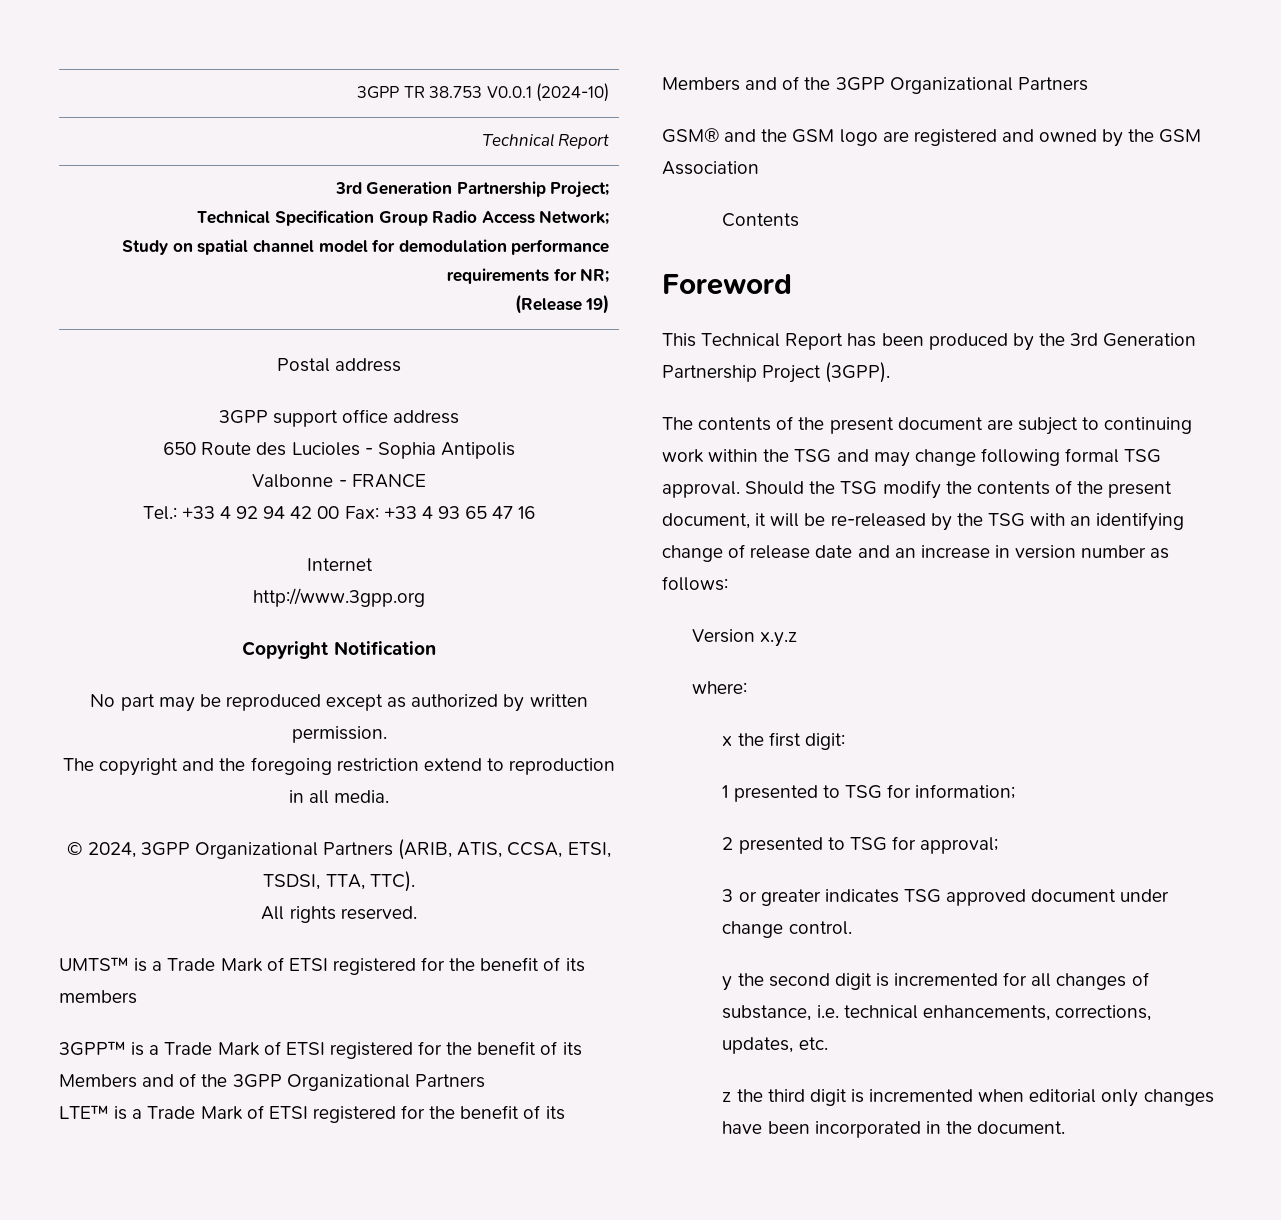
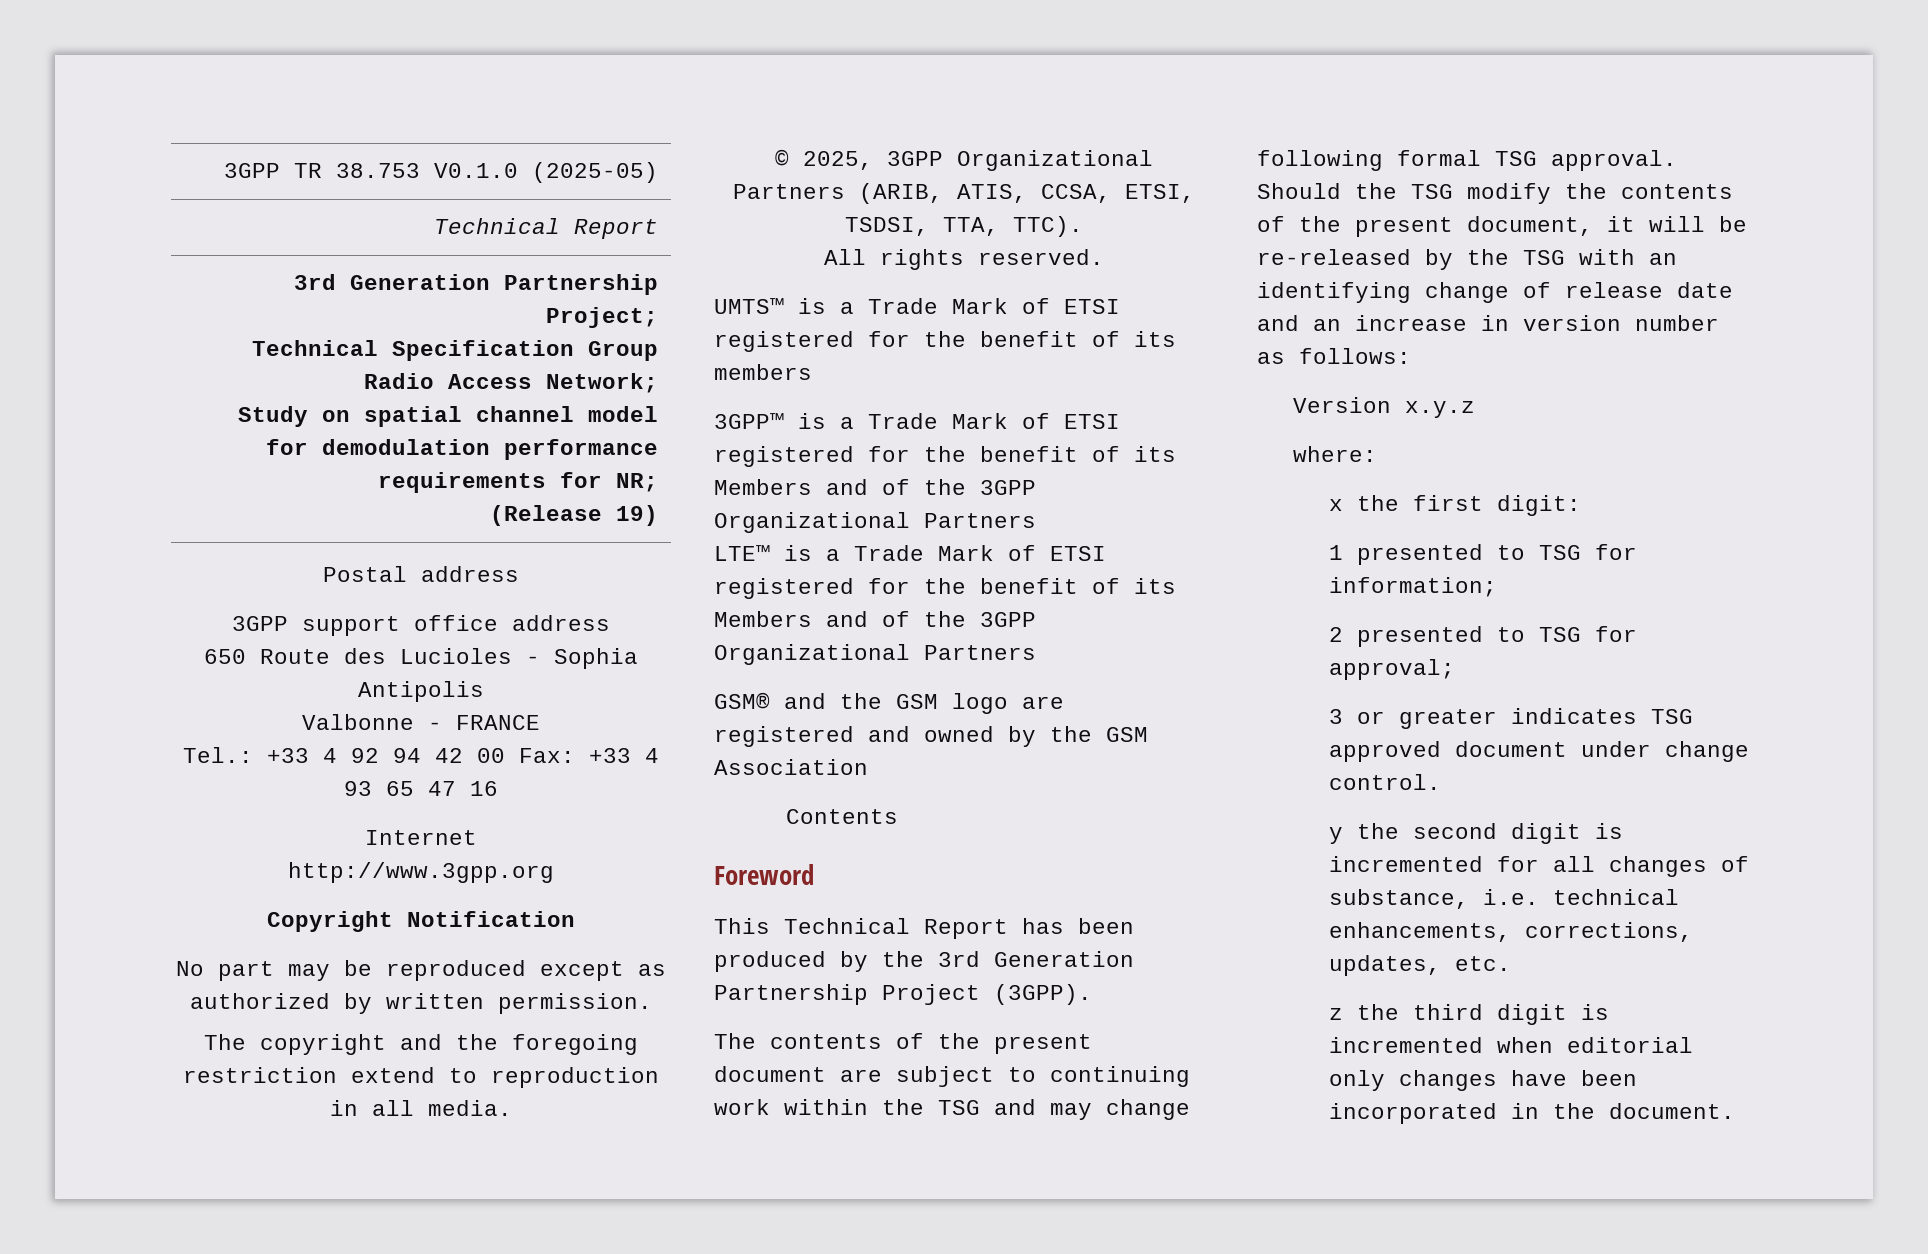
- 3GPP TR 38.753 V0.0.1 (2024-10)
+ 3GPP TR 38.753 V0.1.0 (2025-05)
- © 2024, 3GPP Organizational Partners (ARIB, ATIS, CCSA, ETSI, TSDSI, TTA, TTC).
+ © 2025, 3GPP Organizational Partners (ARIB, ATIS, CCSA, ETSI, TSDSI, TTA, TTC).

